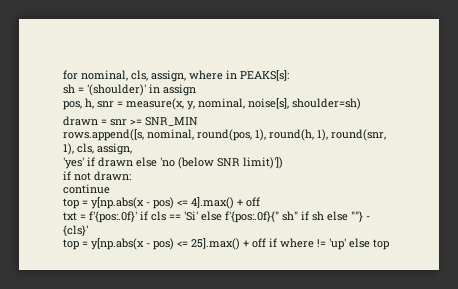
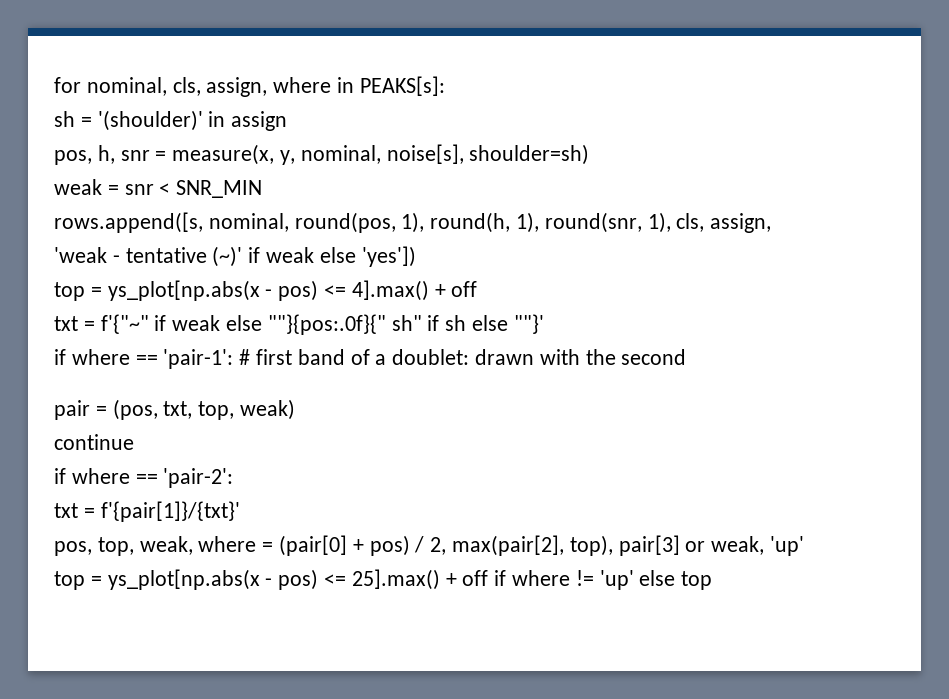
- drawn = snr >= SNR_MIN
+ weak = snr < SNR_MIN
- 'yes' if drawn else 'no (below SNR limit)'])
- if not drawn:
- continue
- top = y[np.abs(x - pos) <= 4].max() + off
+ 'weak - tentative (~)' if weak else 'yes'])
+ top = ys_plot[np.abs(x - pos) <= 4].max() + off
- txt = f'{pos:.0f}' if cls == 'Si' else f'{pos:.0f}{" sh" if sh else ""} - {cls}'
- top = y[np.abs(x - pos) <= 25].max() + off if where != 'up' else top
+ txt = f'{"~" if weak else ""}{pos:.0f}{" sh" if sh else ""}'
+ if where == 'pair-1': # first band of a doublet: drawn with the second
+ pair = (pos, txt, top, weak)
+ continue
+ if where == 'pair-2':
+ txt = f'{pair[1]}/{txt}'
+ pos, top, weak, where = (pair[0] + pos) / 2, max(pair[2], top), pair[3] or weak, 'up'
+ top = ys_plot[np.abs(x - pos) <= 25].max() + off if where != 'up' else top

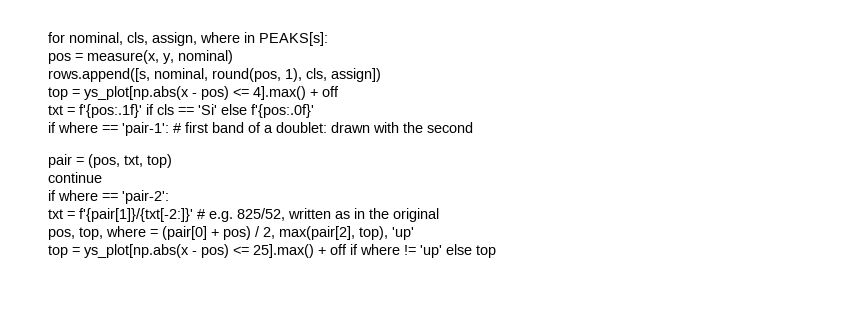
- sh = '(shoulder)' in assign
- pos, h, snr = measure(x, y, nominal, noise[s], shoulder=sh)
- weak = snr < SNR_MIN
- rows.append([s, nominal, round(pos, 1), round(h, 1), round(snr, 1), cls, assign,
- 'weak - tentative (~)' if weak else 'yes'])
+ pos = measure(x, y, nominal)
+ rows.append([s, nominal, round(pos, 1), cls, assign])
- txt = f'{"~" if weak else ""}{pos:.0f}{" sh" if sh else ""}'
+ txt = f'{pos:.1f}' if cls == 'Si' else f'{pos:.0f}'
- pair = (pos, txt, top, weak)
+ pair = (pos, txt, top)
- txt = f'{pair[1]}/{txt}'
+ txt = f'{pair[1]}/{txt[-2:]}' # e.g. 825/52, written as in the original
- pos, top, weak, where = (pair[0] + pos) / 2, max(pair[2], top), pair[3] or weak, 'up'
+ pos, top, where = (pair[0] + pos) / 2, max(pair[2], top), 'up'

